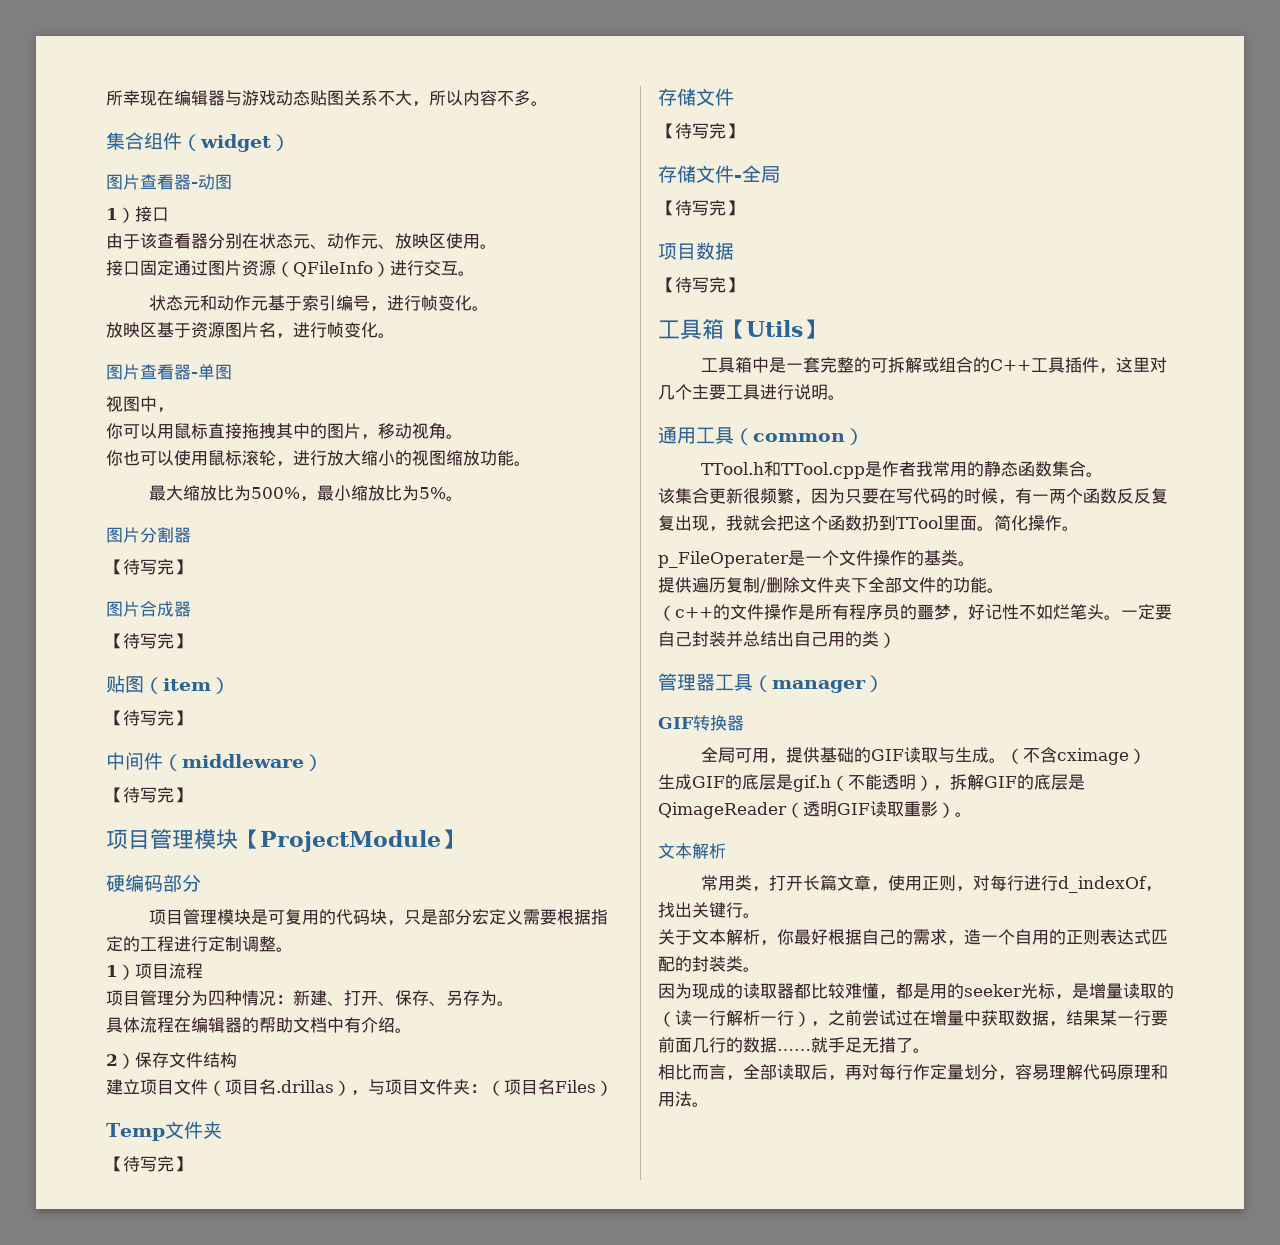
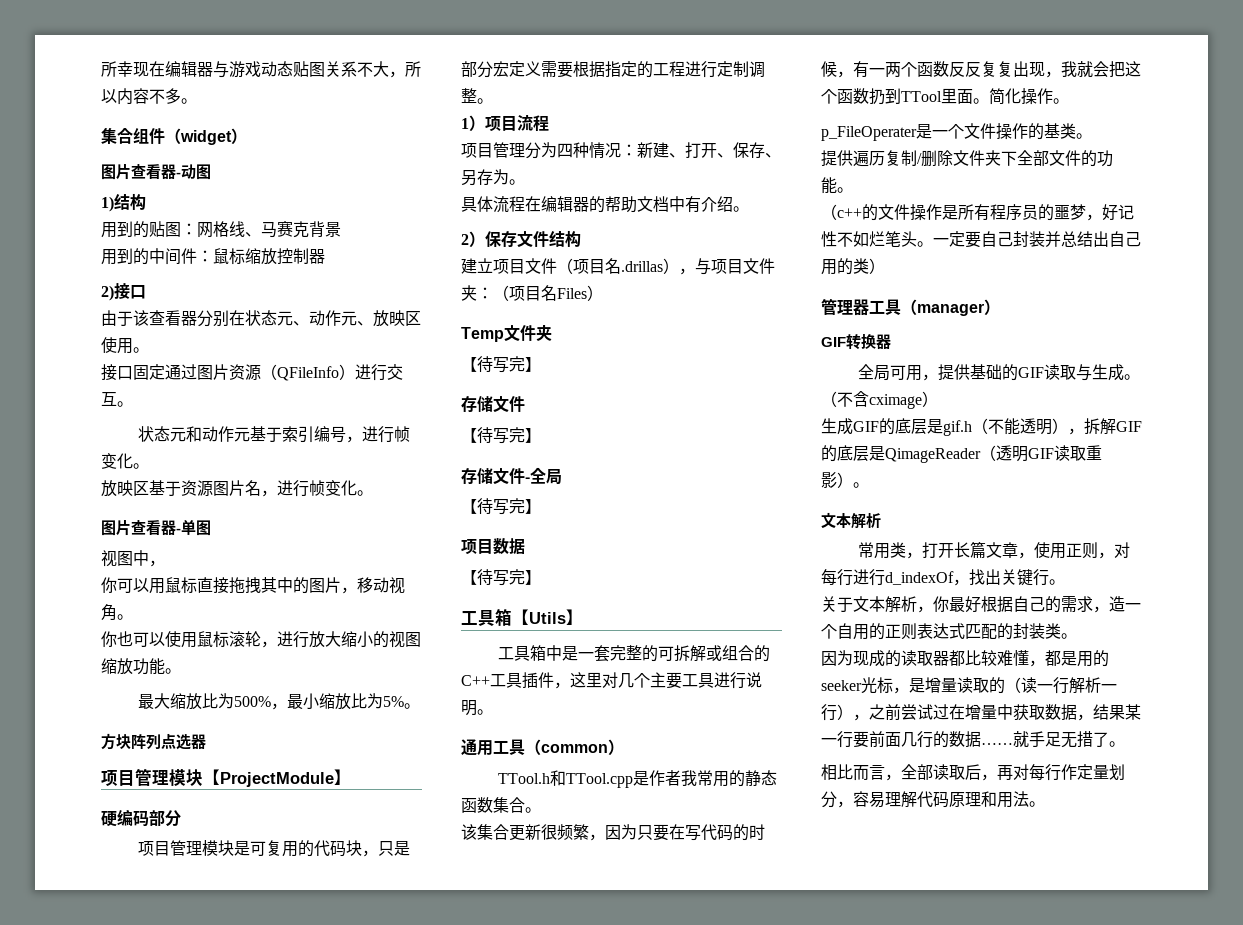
- 1）接口
+ 1)结构
+ 用到的贴图：网格线、马赛克背景
+ 用到的中间件：鼠标缩放控制器
+ 2)接口
- 图片分割器
- 【待写完】
- 图片合成器
- 【待写完】
- 贴图（item）
- 【待写完】
- 中间件（middleware）
- 【待写完】
+ 方块阵列点选器

